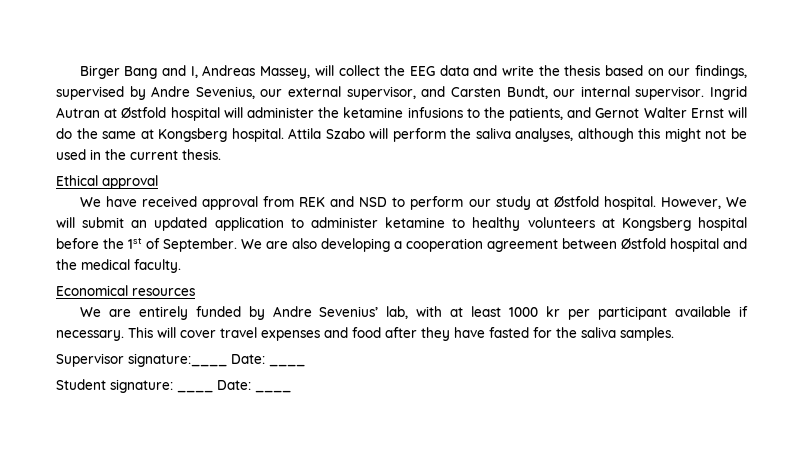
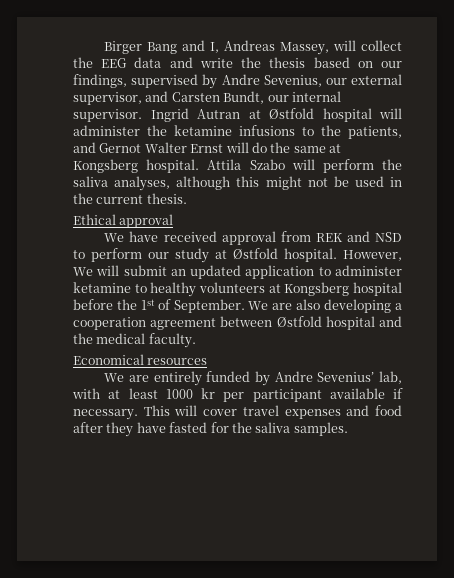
- Supervisor signature:____ Date: ____
- Student signature: ____ Date: ____

